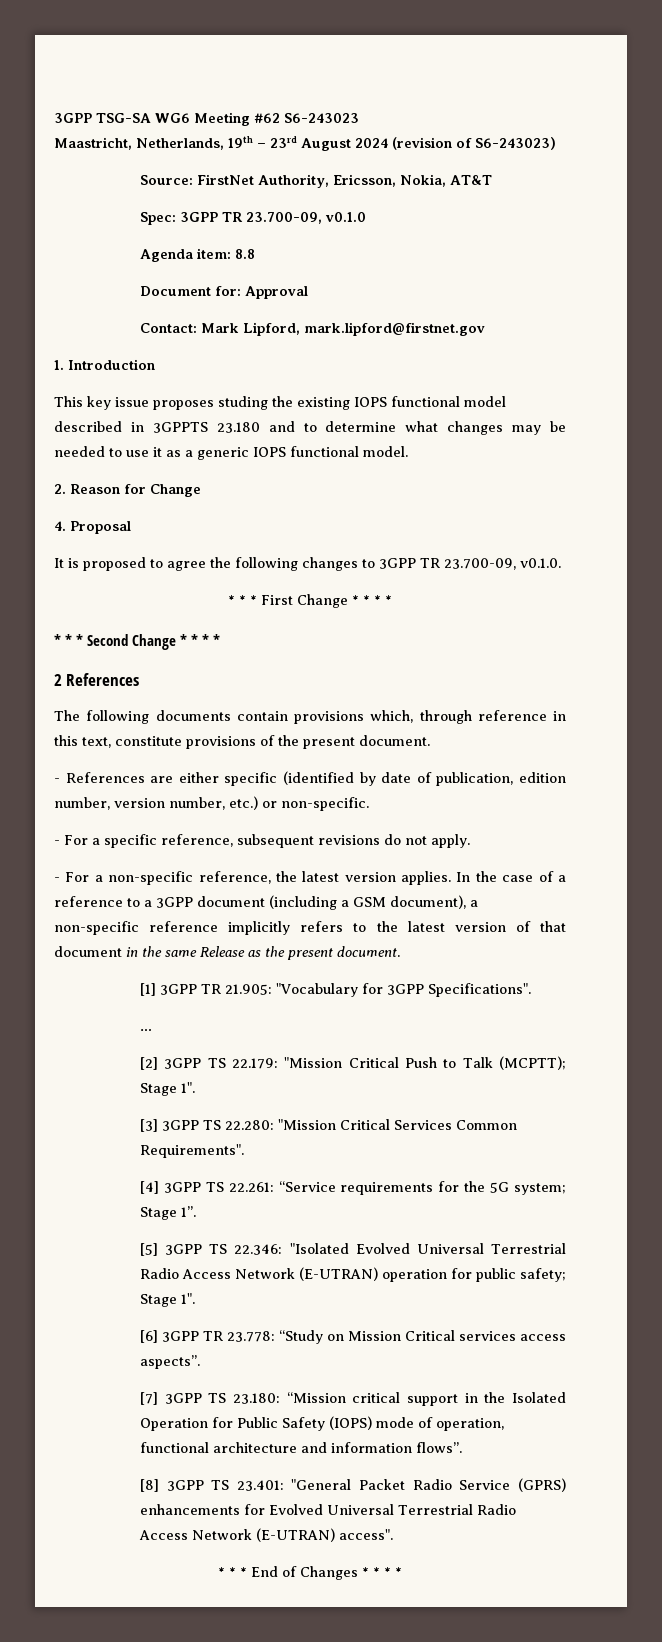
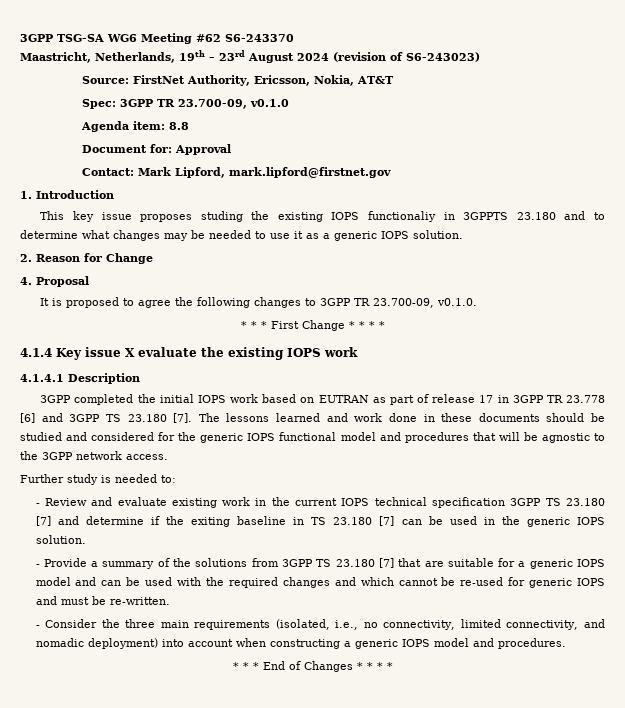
- 3GPP TSG-SA WG6 Meeting #62 S6-243023
+ 3GPP TSG-SA WG6 Meeting #62 S6-243370
- This key issue proposes studing the existing IOPS functional model described in 3GPPTS 23.180 and to determine what changes may be needed to use it as a generic IOPS functional model.
+ This key issue proposes studing the existing IOPS functionaliy in 3GPPTS 23.180 and to determine what changes may be needed to use it as a generic IOPS solution.
- * * * Second Change * * * *
- 2 References
- The following documents contain provisions which, through reference in this text, constitute provisions of the present document.
- - References are either specific (identified by date of publication, edition number, version number, etc.) or non-specific.
- - For a specific reference, subsequent revisions do not apply.
- - For a non-specific reference, the latest version applies. In the case of a reference to a 3GPP document (including a GSM document), a non-specific reference implicitly refers to the latest version of that document in the same Release as the present document.
- [1] 3GPP TR 21.905: "Vocabulary for 3GPP Specifications".
- …
- [2] 3GPP TS 22.179: "Mission Critical Push to Talk (MCPTT); Stage 1".
- [3] 3GPP TS 22.280: "Mission Critical Services Common Requirements".
- [4] 3GPP TS 22.261: “Service requirements for the 5G system; Stage 1”.
- [5] 3GPP TS 22.346: "Isolated Evolved Universal Terrestrial Radio Access Network (E-UTRAN) operation for public safety; Stage 1".
- [6] 3GPP TR 23.778: “Study on Mission Critical services access aspects”.
- [7] 3GPP TS 23.180: “Mission critical support in the Isolated Operation for Public Safety (IOPS) mode of operation, functional architecture and information flows”.
- [8] 3GPP TS 23.401: "General Packet Radio Service (GPRS) enhancements for Evolved Universal Terrestrial Radio Access Network (E-UTRAN) access".
+ 4.1.4 Key issue X evaluate the existing IOPS work
+ 4.1.4.1 Description
+ 3GPP completed the initial IOPS work based on EUTRAN as part of release 17 in 3GPP TR 23.778 [6] and 3GPP TS 23.180 [7]. The lessons learned and work done in these documents should be studied and considered for the generic IOPS functional model and procedures that will be agnostic to the 3GPP network access.
+ Further study is needed to:
+ - Review and evaluate existing work in the current IOPS technical specification 3GPP TS 23.180 [7] and determine if the exiting baseline in TS 23.180 [7] can be used in the generic IOPS solution.
+ - Provide a summary of the solutions from 3GPP TS 23.180 [7] that are suitable for a generic IOPS model and can be used with the required changes and which cannot be re-used for generic IOPS and must be re-written.
+ - Consider the three main requirements (isolated, i.e., no connectivity, limited connectivity, and nomadic deployment) into account when constructing a generic IOPS model and procedures.

